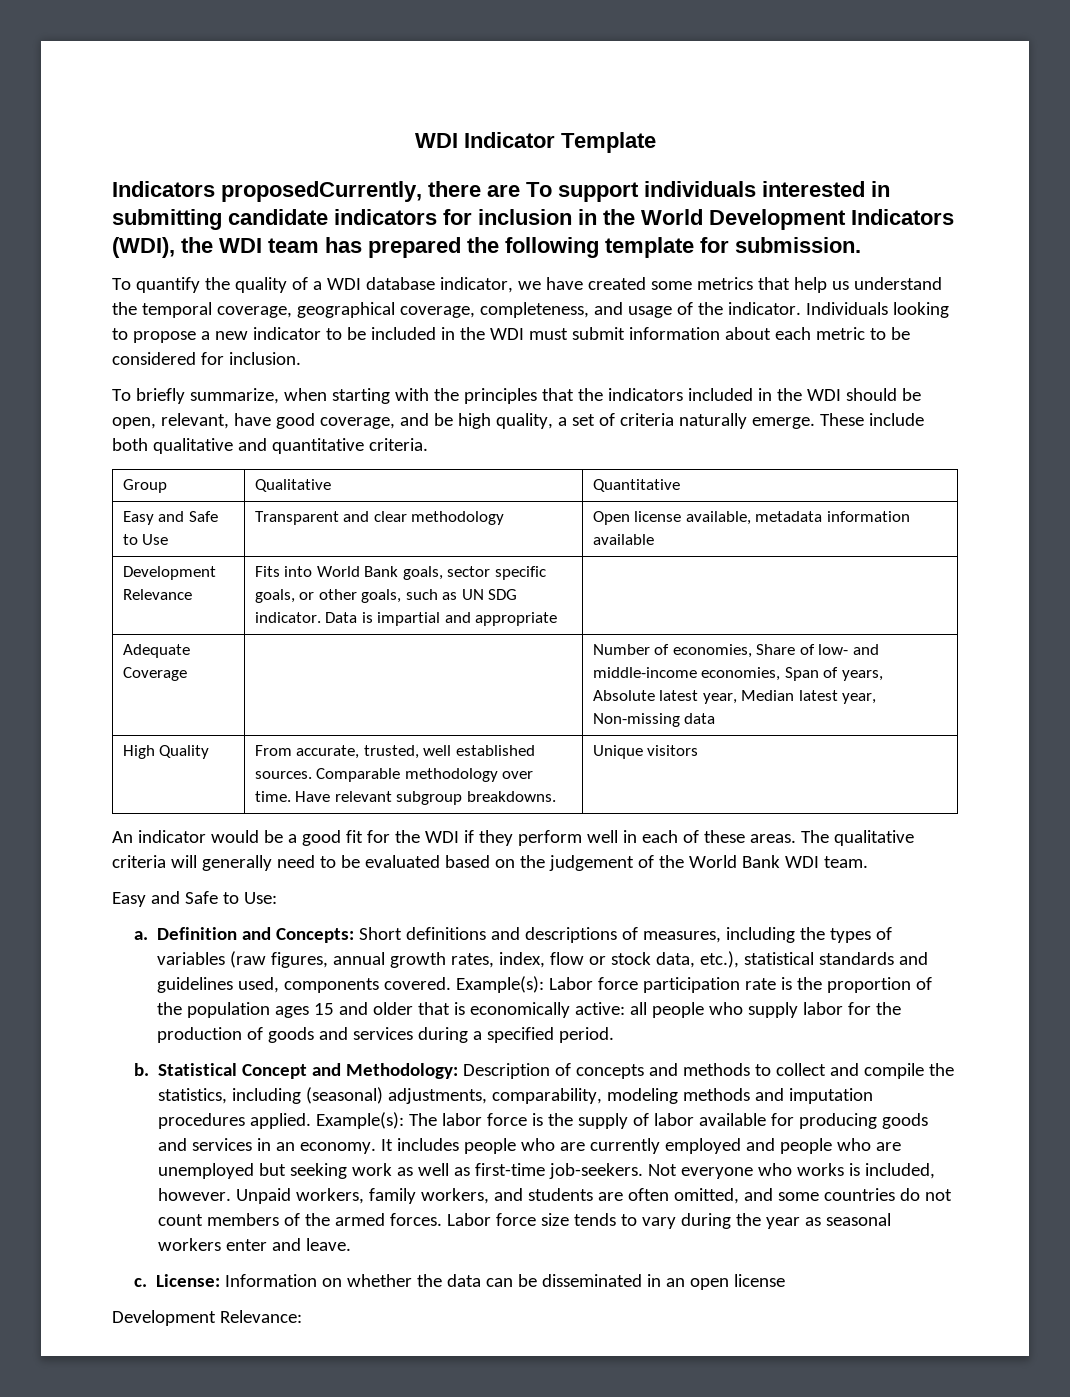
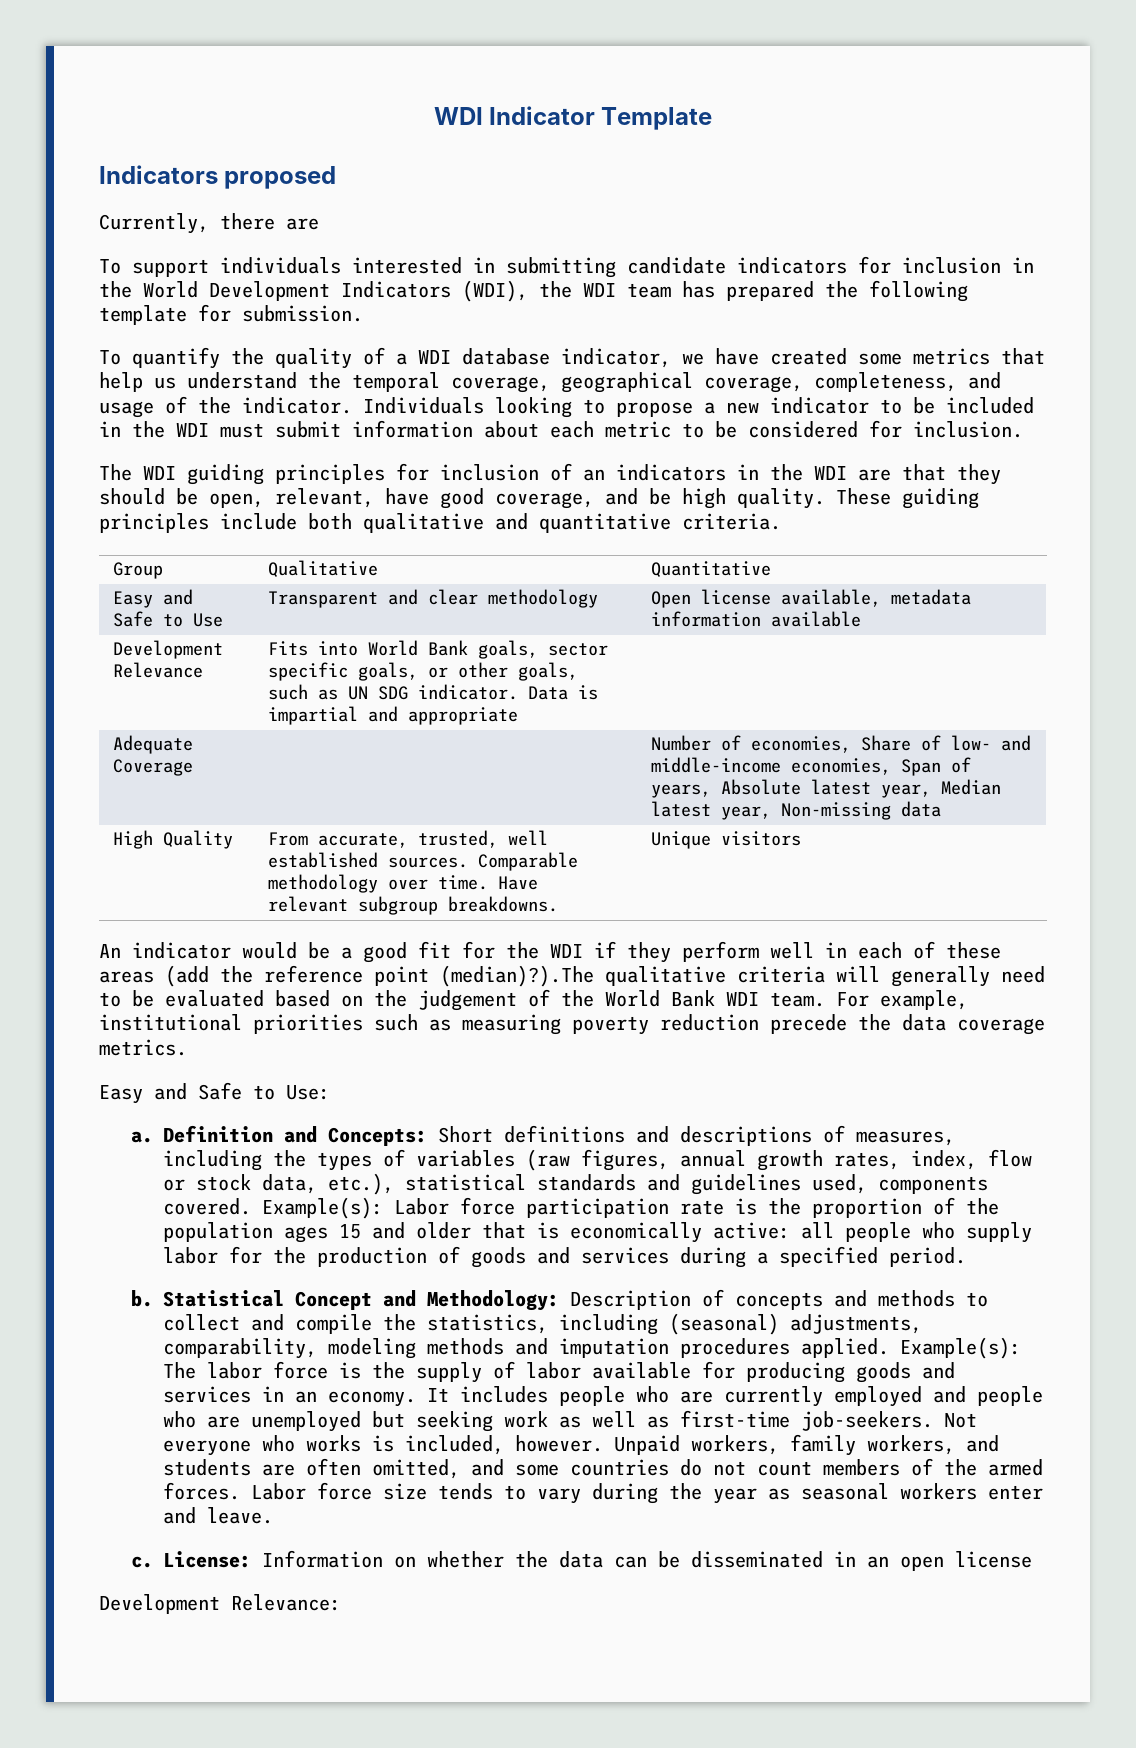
- Indicators proposedCurrently, there are To support individuals interested in submitting candidate indicators for inclusion in the World Development Indicators (WDI), the WDI team has prepared the following template for submission.
+ Indicators proposed
+ Currently, there are
+ To support individuals interested in submitting candidate indicators for inclusion in the World Development Indicators (WDI), the WDI team has prepared the following template for submission.
- To briefly summarize, when starting with the principles that the indicators included in the WDI should be open, relevant, have good coverage, and be high quality, a set of criteria naturally emerge. These include both qualitative and quantitative criteria.
+ The WDI guiding principles for inclusion of an indicators in the WDI are that they should be open, relevant, have good coverage, and be high quality. These guiding principles include both qualitative and quantitative criteria.
- An indicator would be a good fit for the WDI if they perform well in each of these areas. The qualitative criteria will generally need to be evaluated based on the judgement of the World Bank WDI team.
+ An indicator would be a good fit for the WDI if they perform well in each of these areas (add the reference point (median)?).The qualitative criteria will generally need to be evaluated based on the judgement of the World Bank WDI team. For example, institutional priorities such as measuring poverty reduction precede the data coverage metrics.

